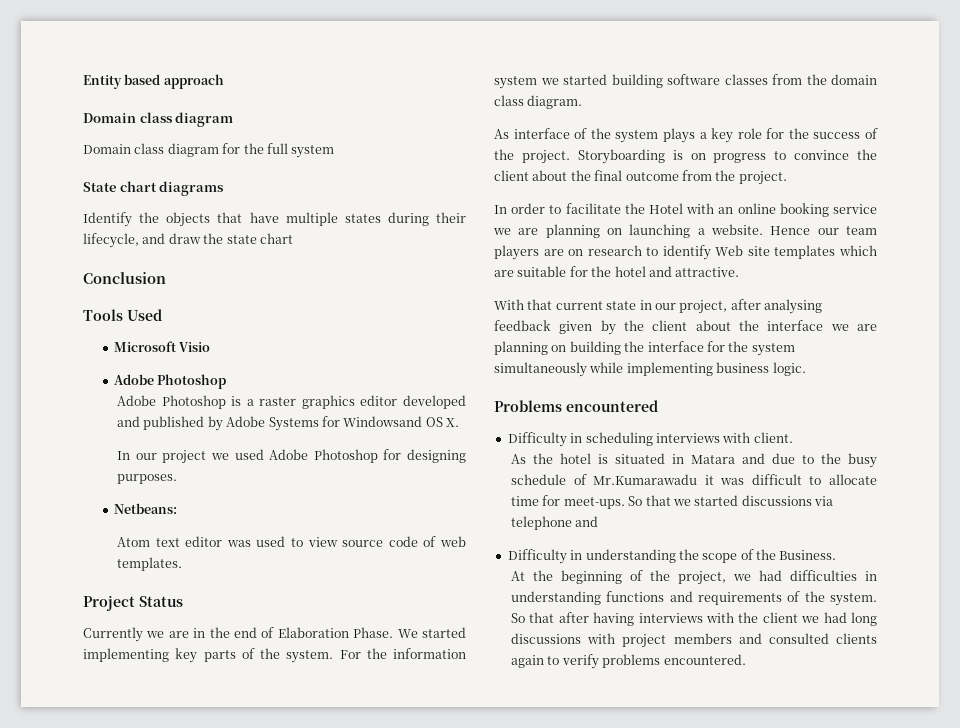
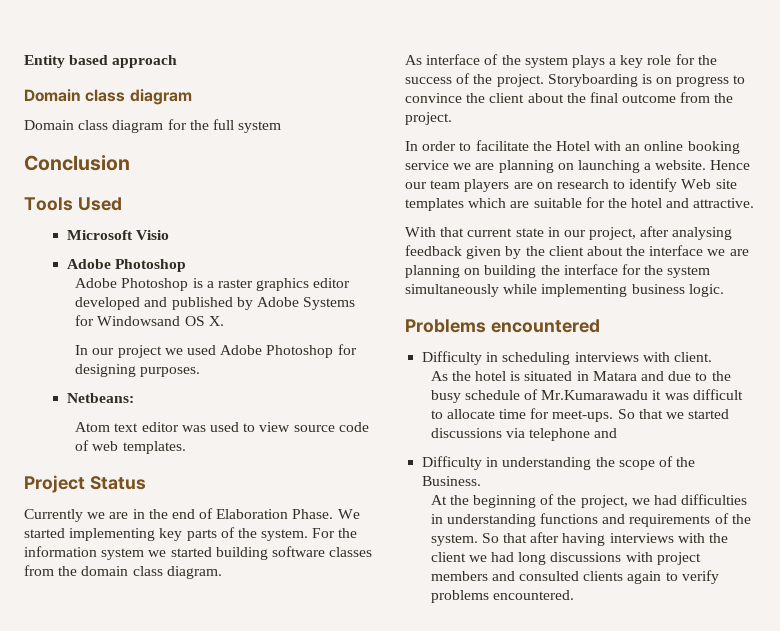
- State chart diagrams
- Identify the objects that have multiple states during their lifecycle, and draw the state chart

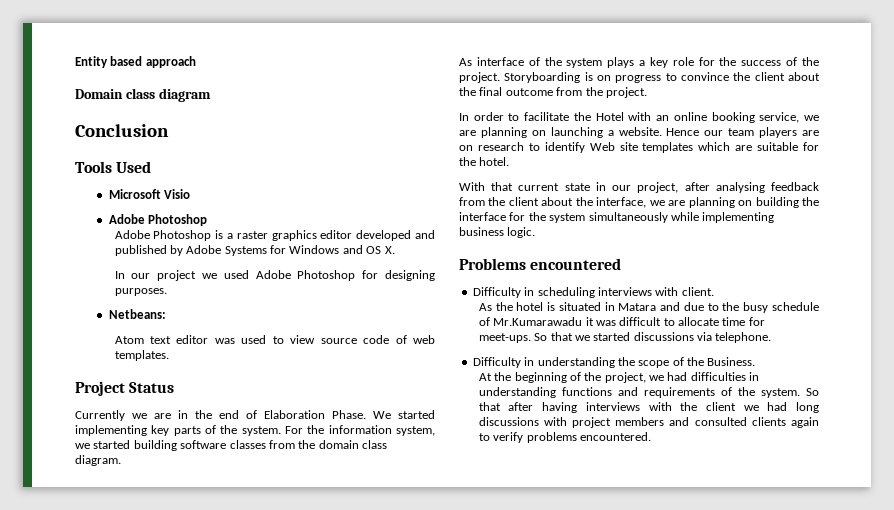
- Domain class diagram for the full system
- Adobe Photoshop is a raster graphics editor developed and published by Adobe Systems for Windowsand OS X.
+ Adobe Photoshop is a raster graphics editor developed and published by Adobe Systems for Windows and OS X.
- For the information system we started building software classes from the domain class diagram.
+ For the information system, we started building software classes from the domain class diagram.
- In order to facilitate the Hotel with an online booking service we are planning on launching a website.
+ In order to facilitate the Hotel with an online booking service, we are planning on launching a website.
- Hence our team players are on research to identify Web site templates which are suitable for the hotel and attractive.
+ Hence our team players are on research to identify Web site templates which are suitable for the hotel.
- With that current state in our project, after analysing feedback given by the client about the interface we are planning on building the interface for the system simultaneously while implementing business logic.
+ With that current state in our project, after analysing feedback from the client about the interface, we are planning on building the interface for the system simultaneously while implementing business logic.
- So that we started discussions via telephone and
+ So that we started discussions via telephone.

